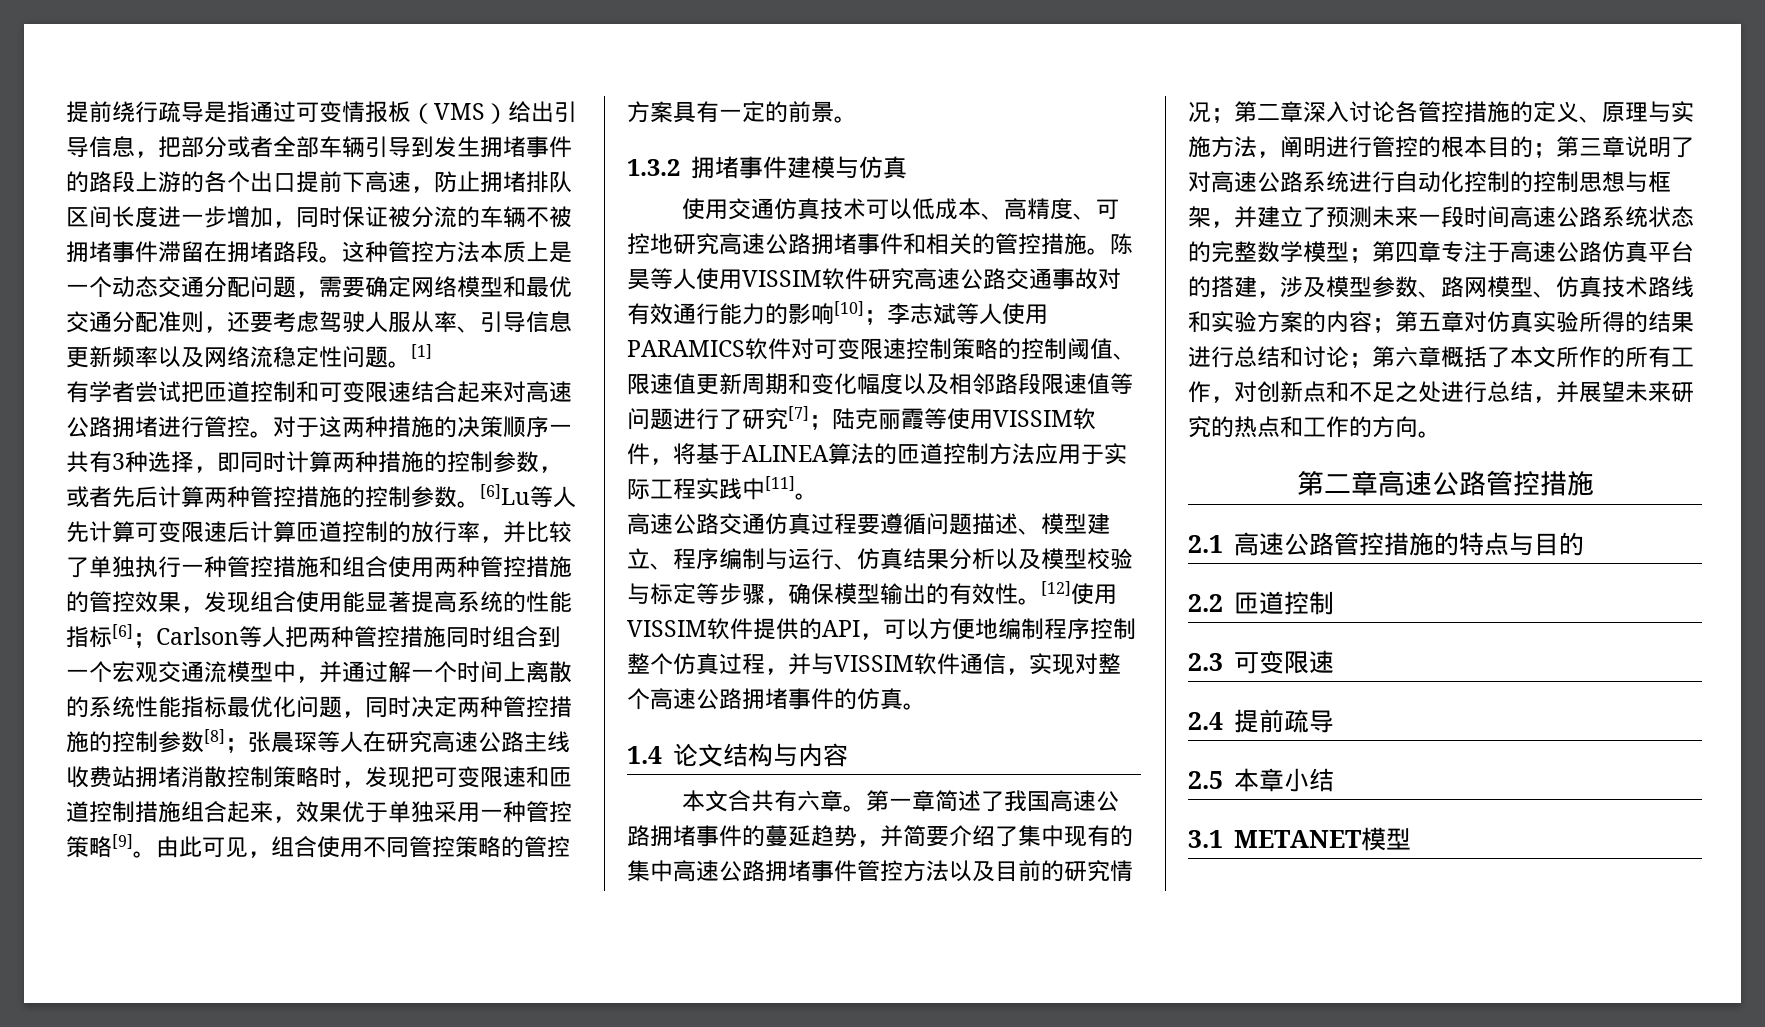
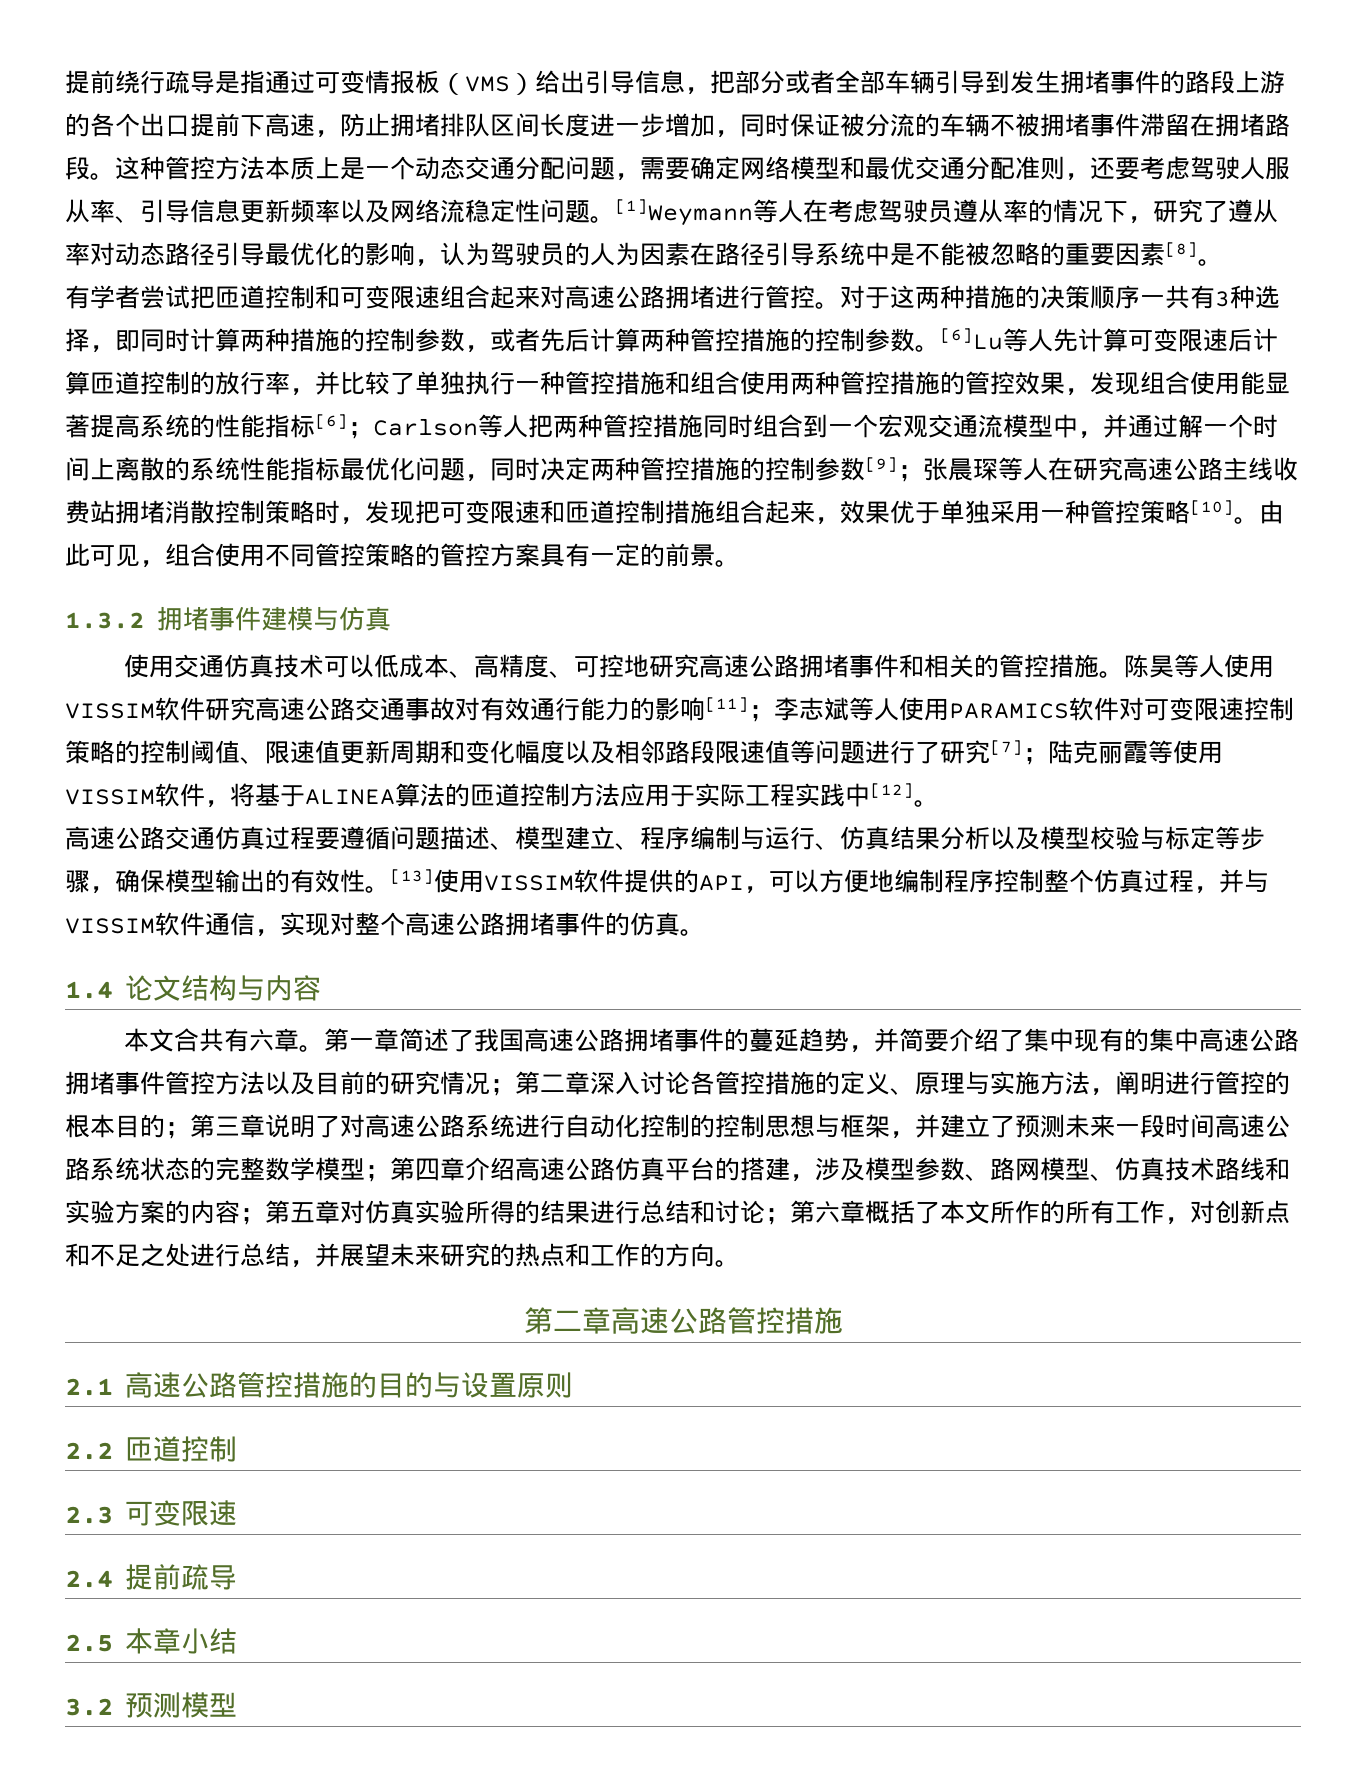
- [1]
+ [1]Weymann等人在考虑驾驶员遵从率的情况下，研究了遵从率对动态路径引导最优化的影响，认为驾驶员的人为因素在路径引导系统中是不能被忽略的重要因素[8]。
- 有学者尝试把匝道控制和可变限速结合起来对高速公路拥堵进行管控。
+ 有学者尝试把匝道控制和可变限速组合起来对高速公路拥堵进行管控。
- Carlson等人把两种管控措施同时组合到一个宏观交通流模型中，并通过解一个时间上离散的系统性能指标最优化问题，同时决定两种管控措施的控制参数[8]；
+ Carlson等人把两种管控措施同时组合到一个宏观交通流模型中，并通过解一个时间上离散的系统性能指标最优化问题，同时决定两种管控措施的控制参数[9]；
- 张晨琛等人在研究高速公路主线收费站拥堵消散控制策略时，发现把可变限速和匝道控制措施组合起来，效果优于单独采用一种管控策略[9]。
+ 张晨琛等人在研究高速公路主线收费站拥堵消散控制策略时，发现把可变限速和匝道控制措施组合起来，效果优于单独采用一种管控策略[10]。
- 陈昊等人使用VISSIM软件研究高速公路交通事故对有效通行能力的影响[10]；
+ 陈昊等人使用VISSIM软件研究高速公路交通事故对有效通行能力的影响[11]；
- 陆克丽霞等使用VISSIM软件，将基于ALINEA算法的匝道控制方法应用于实际工程实践中[11]。
+ 陆克丽霞等使用VISSIM软件，将基于ALINEA算法的匝道控制方法应用于实际工程实践中[12]。
- [12]使用VISSIM软件提供的API，可以方便地编制程序控制整个仿真过程，并与VISSIM软件通信，实现对整个高速公路拥堵事件的仿真。
+ [13]使用VISSIM软件提供的API，可以方便地编制程序控制整个仿真过程，并与VISSIM软件通信，实现对整个高速公路拥堵事件的仿真。
- 第四章专注于高速公路仿真平台的搭建，涉及模型参数、路网模型、仿真技术路线和实验方案的内容；
+ 第四章介绍高速公路仿真平台的搭建，涉及模型参数、路网模型、仿真技术路线和实验方案的内容；
- 2.1高速公路管控措施的特点与目的
+ 2.1高速公路管控措施的目的与设置原则
- 3.1 METANET模型
+ 3.2预测模型

